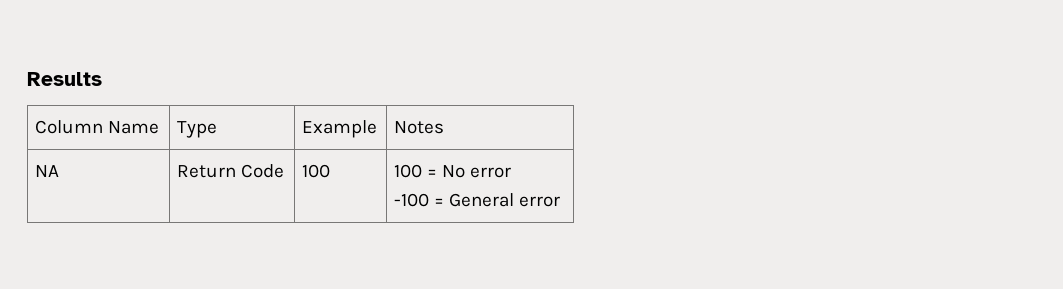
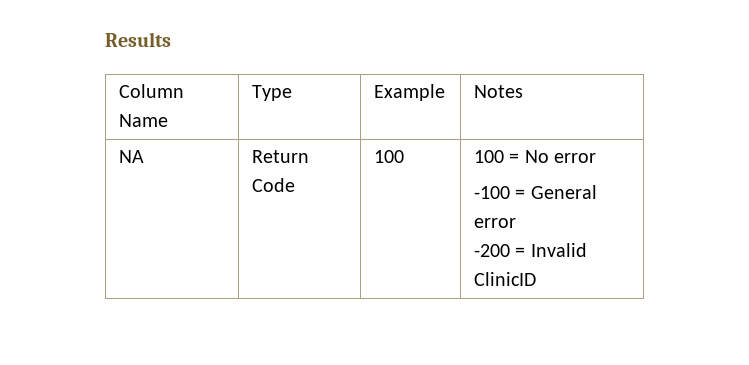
  NA | Return Code | 100 | 100 = No error
  -100 = General error
+ -200 = Invalid ClinicID

